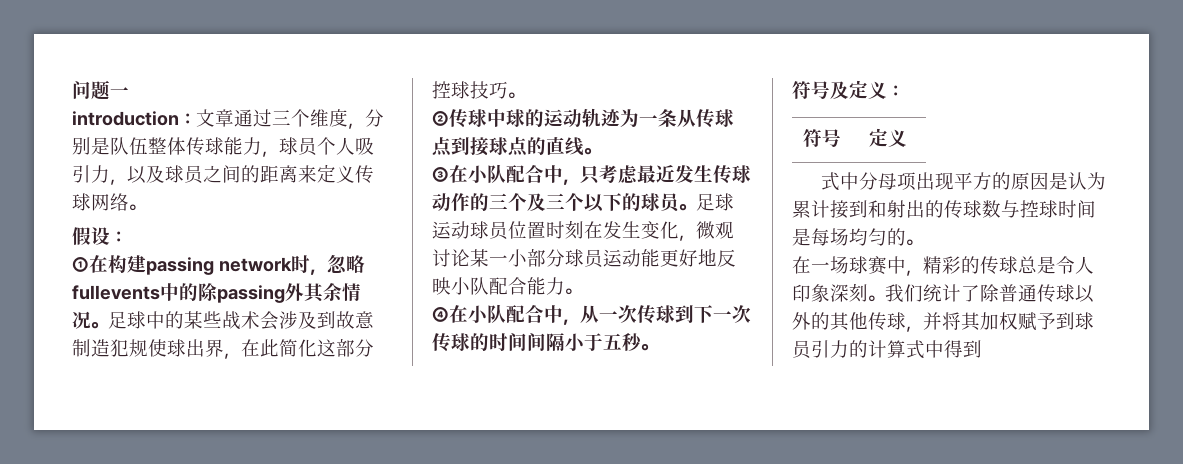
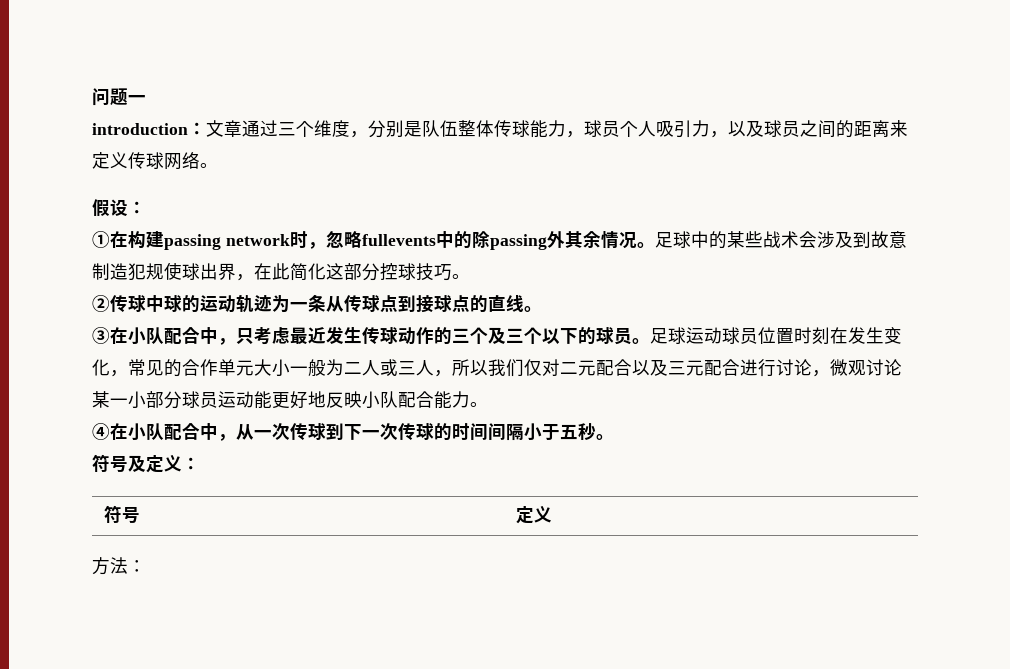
- 足球运动球员位置时刻在发生变化，微观讨论某一小部分球员运动能更好地反映小队配合能力。
+ 足球运动球员位置时刻在发生变化，常见的合作单元大小一般为二人或三人，所以我们仅对二元配合以及三元配合进行讨论，微观讨论某一小部分球员运动能更好地反映小队配合能力。
- 式中分母项出现平方的原因是认为累计接到和射出的传球数与控球时间是每场均匀的。
- 在一场球赛中，精彩的传球总是令人印象深刻。我们统计了除普通传球以外的其他传球，并将其加权赋予到球员引力的计算式中得到
+ 方法：

